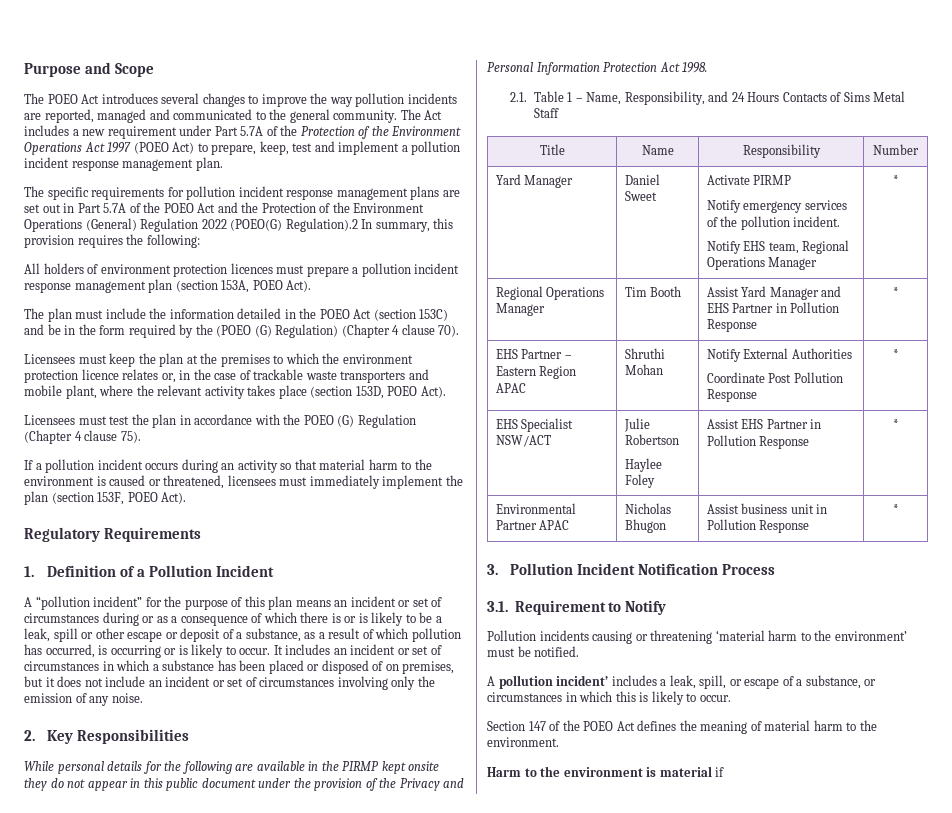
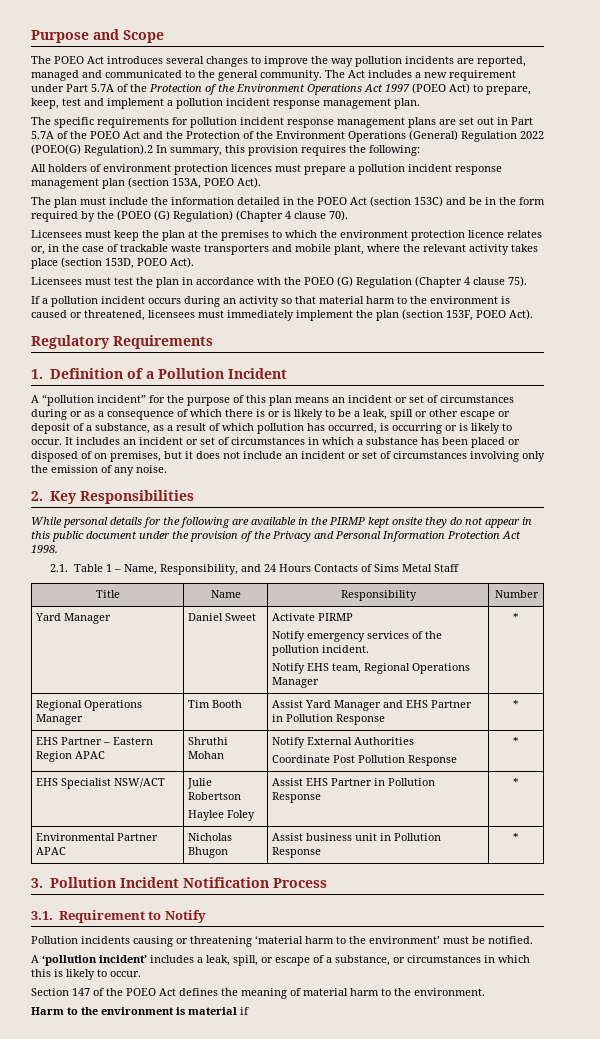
- A pollution incident’ includes a leak, spill, or escape of a substance, or circumstances in which this is likely to occur.
+ A ‘pollution incident’ includes a leak, spill, or escape of a substance, or circumstances in which this is likely to occur.

